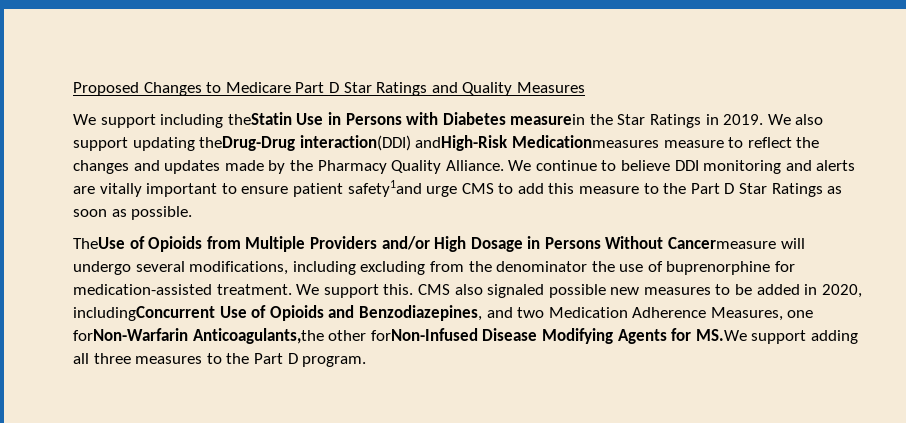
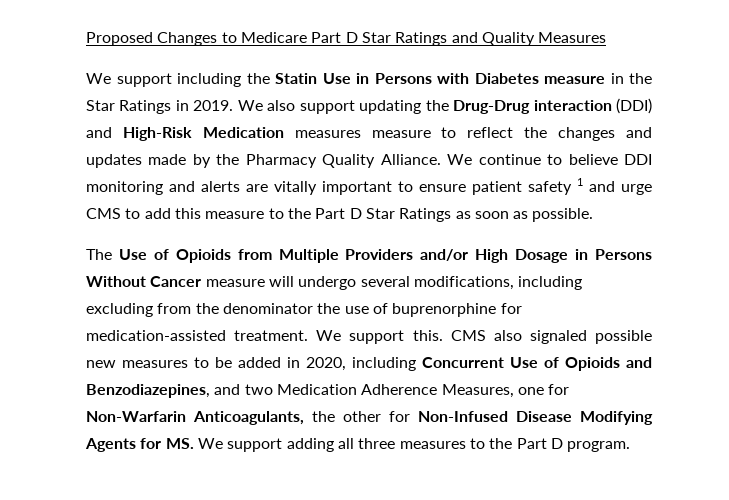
- We support including theStatin Use in Persons with Diabetes measurein the Star Ratings in 2019.
+ We support including the Statin Use in Persons with Diabetes measure in the Star Ratings in 2019.
- We also support updating theDrug-Drug interaction(DDI) andHigh-Risk Medicationmeasures measure to reflect the changes and updates made by the Pharmacy Quality Alliance.
+ We also support updating the Drug-Drug interaction (DDI) and High-Risk Medication measures measure to reflect the changes and updates made by the Pharmacy Quality Alliance.
- We continue to believe DDI monitoring and alerts are vitally important to ensure patient safety1and urge CMS to add this measure to the Part D Star Ratings as soon as possible.
+ We continue to believe DDI monitoring and alerts are vitally important to ensure patient safety 1 and urge CMS to add this measure to the Part D Star Ratings as soon as possible.
- TheUse of Opioids from Multiple Providers and/or High Dosage in Persons Without Cancermeasure will undergo several modifications, including excluding from the denominator the use of buprenorphine for medication-assisted treatment.
+ The Use of Opioids from Multiple Providers and/or High Dosage in Persons Without Cancer measure will undergo several modifications, including excluding from the denominator the use of buprenorphine for medication-assisted treatment.
- CMS also signaled possible new measures to be added in 2020, includingConcurrent Use of Opioids and Benzodiazepines, and two Medication Adherence Measures, one forNon-Warfarin Anticoagulants,the other forNon-Infused Disease Modifying Agents for MS.We support adding all three measures to the Part D program.
+ CMS also signaled possible new measures to be added in 2020, including Concurrent Use of Opioids and Benzodiazepines, and two Medication Adherence Measures, one for Non-Warfarin Anticoagulants, the other for Non-Infused Disease Modifying Agents for MS. We support adding all three measures to the Part D program.

